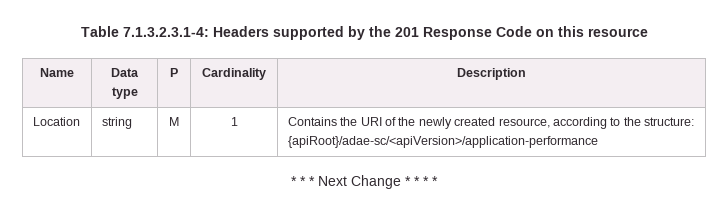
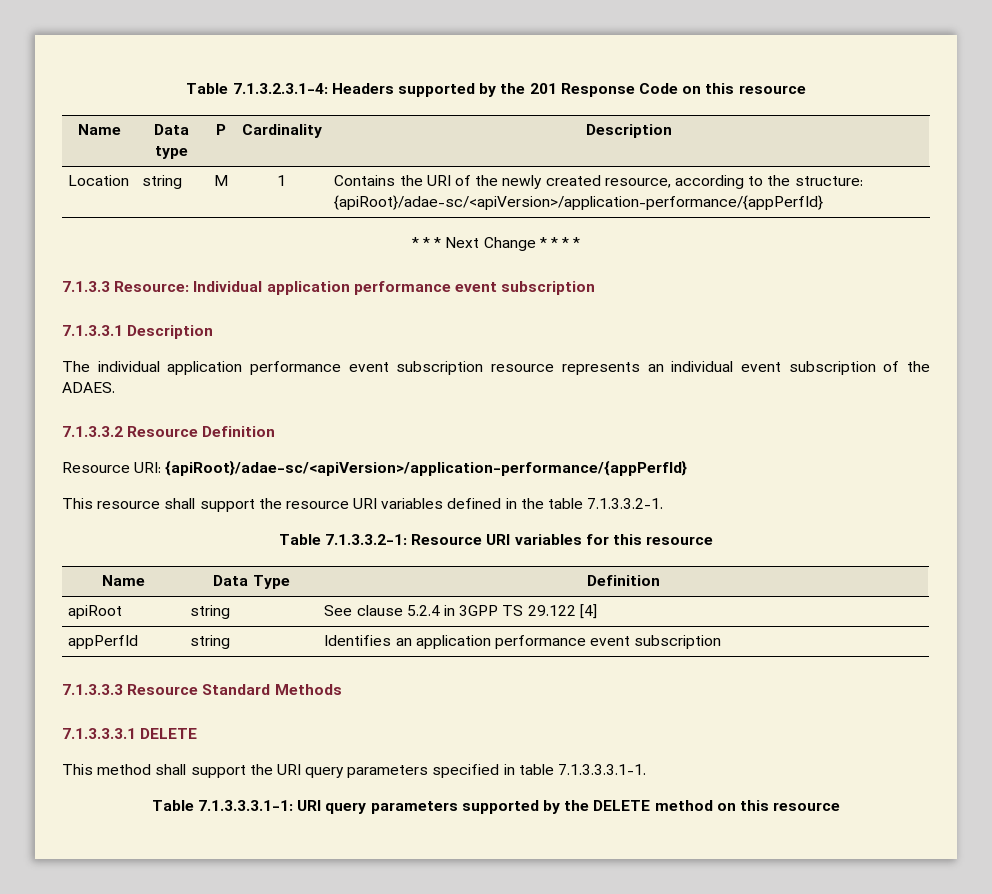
- Location | string | M | 1 | Contains the URI of the newly created resource, according to the structure: {apiRoot}/adae-sc/<apiVersion>/application-performance
+ Location | string | M | 1 | Contains the URI of the newly created resource, according to the structure: {apiRoot}/adae-sc/<apiVersion>/application-performance/{appPerfId}
+ 7.1.3.3 Resource: Individual application performance event subscription
+ 7.1.3.3.1 Description
+ The individual application performance event subscription resource represents an individual event subscription of the ADAES.
+ 7.1.3.3.2 Resource Definition
+ Resource URI: {apiRoot}/adae-sc/<apiVersion>/application-performance/{appPerfId}
+ This resource shall support the resource URI variables defined in the table 7.1.3.3.2-1.
+ Table 7.1.3.3.2-1: Resource URI variables for this resource
+ Name | Data Type | Definition
+ apiRoot | string | See clause 5.2.4 in 3GPP TS 29.122 [4]
+ appPerfId | string | Identifies an application performance event subscription
+ 7.1.3.3.3 Resource Standard Methods
+ 7.1.3.3.3.1 DELETE
+ This method shall support the URI query parameters specified in table 7.1.3.3.3.1-1.
+ Table 7.1.3.3.3.1-1: URI query parameters supported by the DELETE method on this resource

